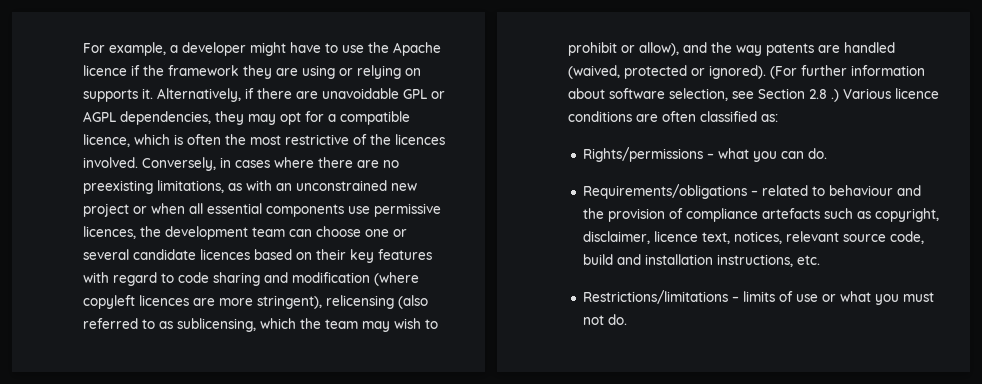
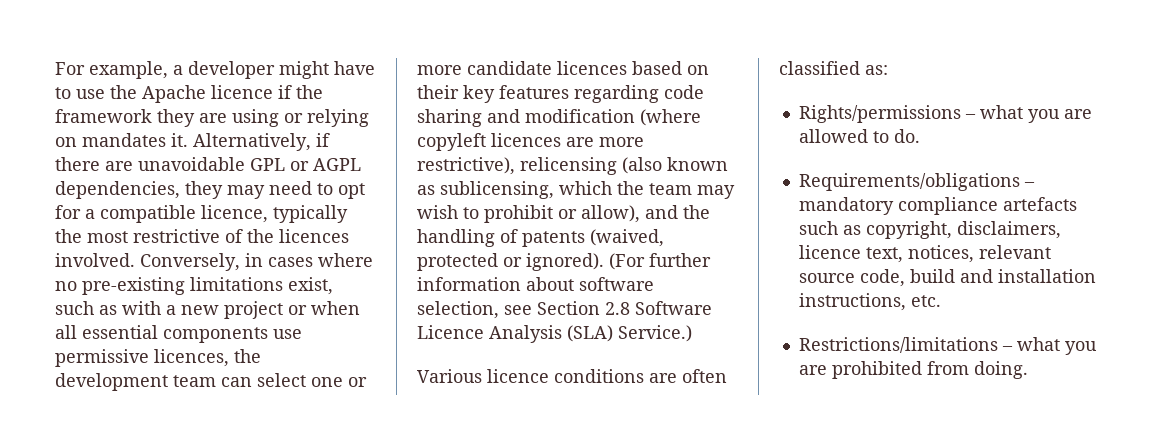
- For example, a developer might have to use the Apache licence if the framework they are using or relying on supports it.
+ For example, a developer might have to use the Apache licence if the framework they are using or relying on mandates it.
- Alternatively, if there are unavoidable GPL or AGPL dependencies, they may opt for a compatible licence, which is often the most restrictive of the licences involved.
+ Alternatively, if there are unavoidable GPL or AGPL dependencies, they may need to opt for a compatible licence, typically the most restrictive of the licences involved.
- Conversely, in cases where there are no preexisting limitations, as with an unconstrained new project or when all essential components use permissive licences, the development team can choose one or several candidate licences based on their key features with regard to code sharing and modification (where copyleft licences are more stringent), relicensing (also referred to as sublicensing, which the team may wish to prohibit or allow), and the way patents are handled (waived, protected or ignored).
+ Conversely, in cases where no pre-existing limitations exist, such as with a new project or when all essential components use permissive licences, the development team can select one or more candidate licences based on their key features regarding code sharing and modification (where copyleft licences are more restrictive), relicensing (also known as sublicensing, which the team may wish to prohibit or allow), and the handling of patents (waived, protected or ignored).
- (For further information about software selection, see Section 2.8 .) Various licence conditions are often classified as:
+ (For further information about software selection, see Section 2.8 Software Licence Analysis (SLA) Service.)
+ Various licence conditions are often classified as:
- Rights/permissions – what you can do.
+ Rights/permissions – what you are allowed to do.
- Requirements/obligations – related to behaviour and the provision of compliance artefacts such as copyright, disclaimer, licence text, notices, relevant source code, build and installation instructions, etc.
+ Requirements/obligations – mandatory compliance artefacts such as copyright, disclaimers, licence text, notices, relevant source code, build and installation instructions, etc.
- Restrictions/limitations – limits of use or what you must not do.
+ Restrictions/limitations – what you are prohibited from doing.

